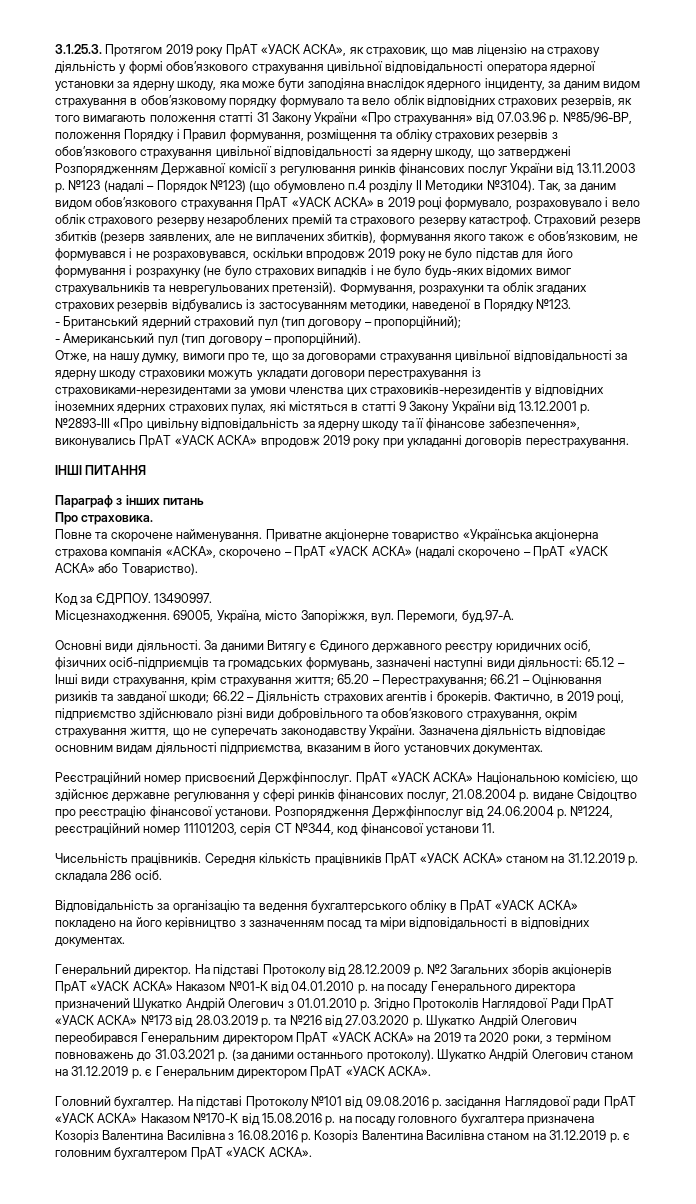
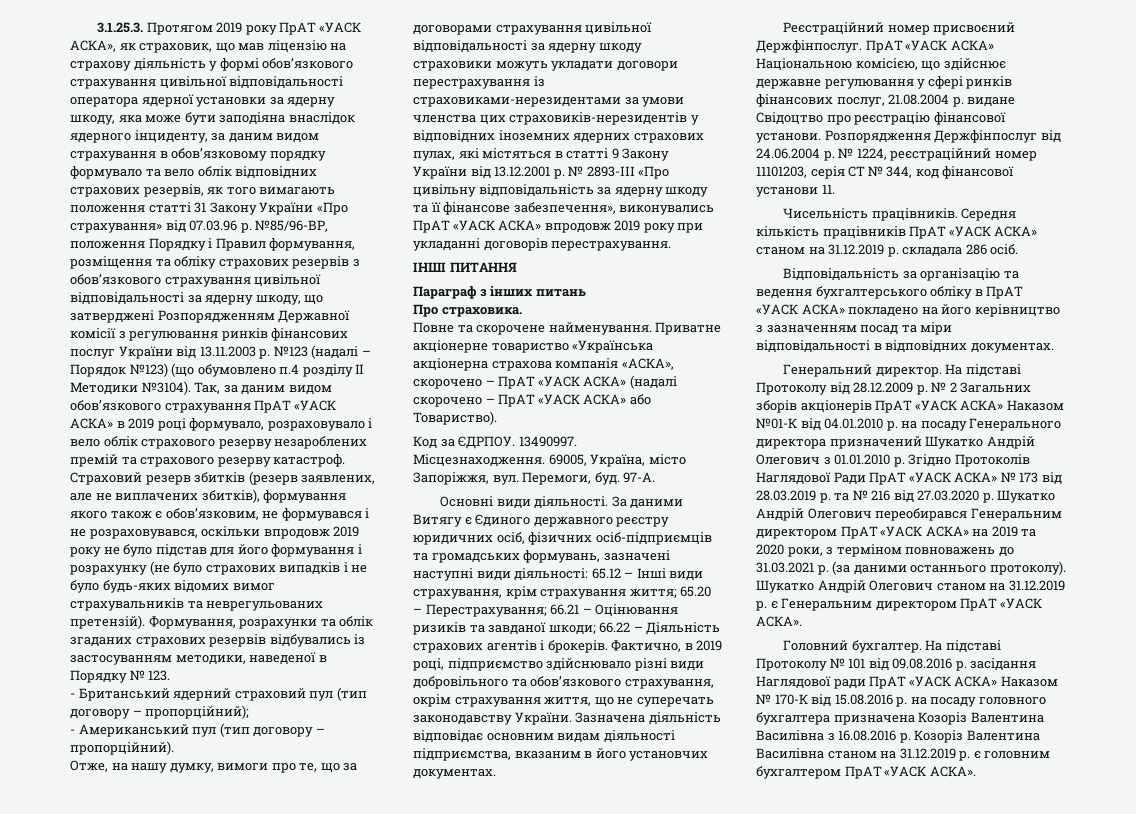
- Формування, розрахунки та облік згаданих страхових резервів відбувались із застосуванням методики, наведеної в Порядку №123.
+ Формування, розрахунки та облік згаданих страхових резервів відбувались із застосуванням методики, наведеної в Порядку № 123.
- №2893-III «Про цивільну відповідальність за ядерну шкоду та її фінансове забезпечення», виконувались ПрАТ «УАСК АСКА» впродовж 2019 року при укладанні договорів перестрахування.
+ № 2893-III «Про цивільну відповідальність за ядерну шкоду та її фінансове забезпечення», виконувались ПрАТ «УАСК АСКА» впродовж 2019 року при укладанні договорів перестрахування.
- Перемоги, буд.97-А.
+ Перемоги, буд. 97-А.
- №1224, реєстраційний номер 11101203, серія СТ №344, код фінансової установи 11.
+ № 1224, реєстраційний номер 11101203, серія СТ № 344, код фінансової установи 11.
- №2 Загальних зборів акціонерів ПрАТ «УАСК АСКА» Наказом №01-К від 04.01.2010 р. на посаду Генерального директора призначений Шукатко Андрій Олегович з 01.01.2010 р.
+ № 2 Загальних зборів акціонерів ПрАТ «УАСК АСКА» Наказом №01-К від 04.01.2010 р. на посаду Генерального директора призначений Шукатко Андрій Олегович з 01.01.2010 р.
- Згідно Протоколів Наглядової Ради ПрАТ «УАСК АСКА» №173 від 28.03.2019 р. та №216 від 27.03.2020 р.
+ Згідно Протоколів Наглядової Ради ПрАТ «УАСК АСКА» № 173 від 28.03.2019 р. та № 216 від 27.03.2020 р.
- На підставі Протоколу №101 від 09.08.2016 р. засідання Наглядової ради ПрАТ «УАСК АСКА» Наказом №170-К від 15.08.2016 р. на посаду головного бухгалтера призначена Козоріз Валентина Василівна з 16.08.2016 р.
+ На підставі Протоколу № 101 від 09.08.2016 р. засідання Наглядової ради ПрАТ «УАСК АСКА» Наказом № 170-К від 15.08.2016 р. на посаду головного бухгалтера призначена Козоріз Валентина Василівна з 16.08.2016 р.

